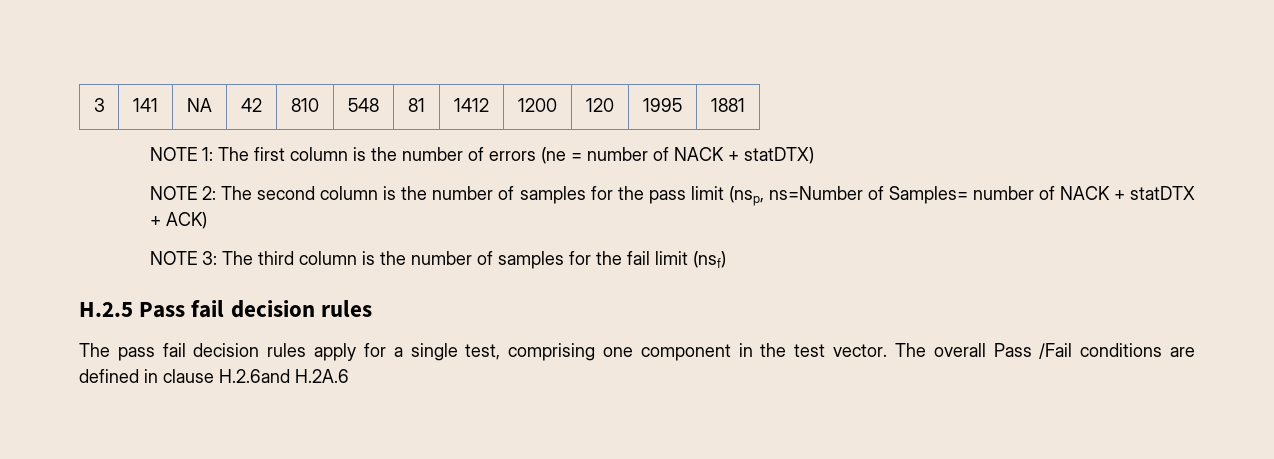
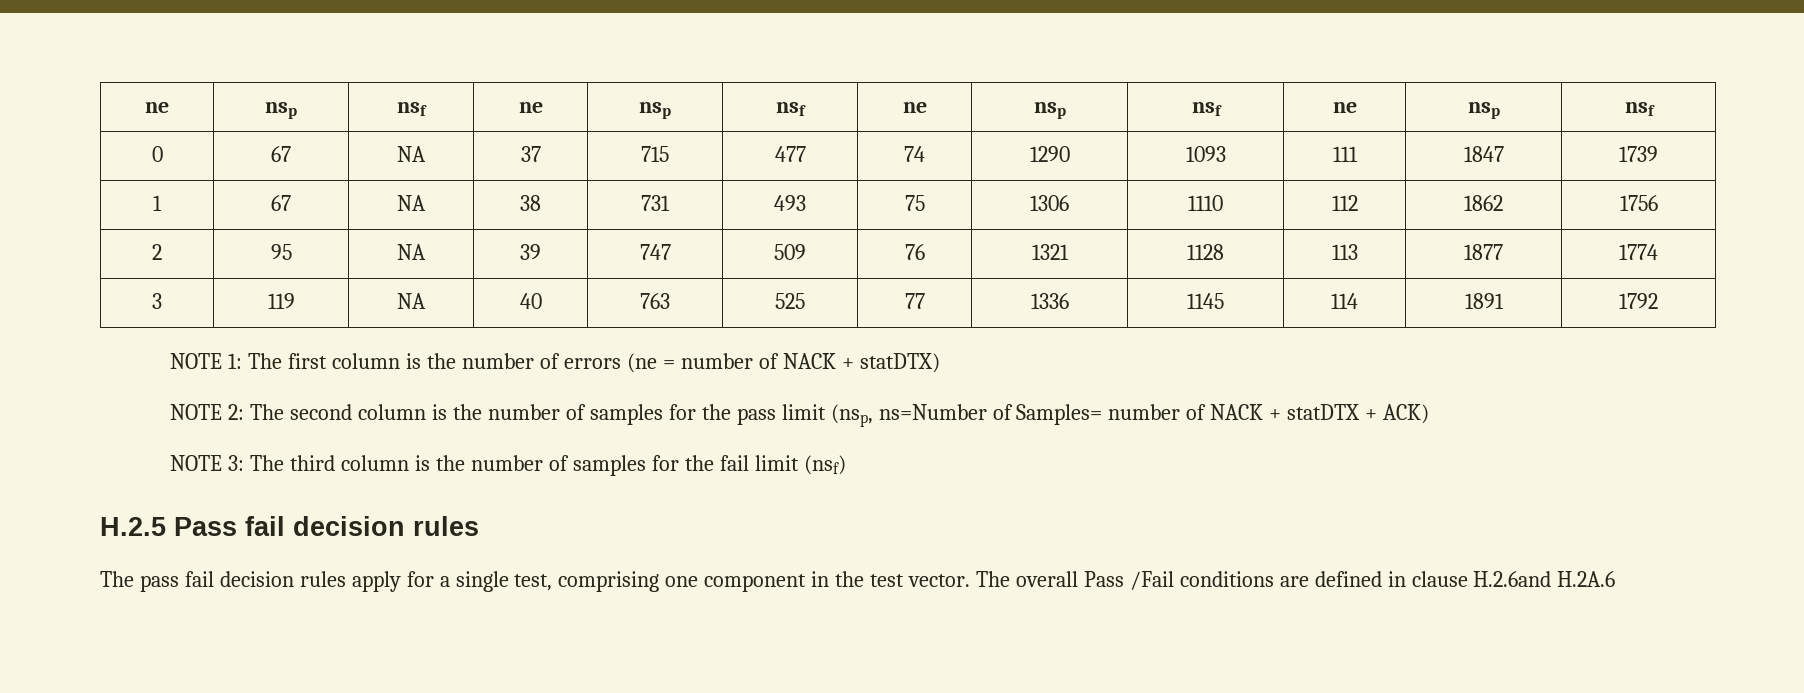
- 3 | 141 | NA | 42 | 810 | 548 | 81 | 1412 | 1200 | 120 | 1995 | 1881
+ ne | nsp | nsf | ne | nsp | nsf | ne | nsp | nsf | ne | nsp | nsf
+ 0 | 67 | NA | 37 | 715 | 477 | 74 | 1290 | 1093 | 111 | 1847 | 1739
+ 1 | 67 | NA | 38 | 731 | 493 | 75 | 1306 | 1110 | 112 | 1862 | 1756
+ 2 | 95 | NA | 39 | 747 | 509 | 76 | 1321 | 1128 | 113 | 1877 | 1774
+ 3 | 119 | NA | 40 | 763 | 525 | 77 | 1336 | 1145 | 114 | 1891 | 1792

